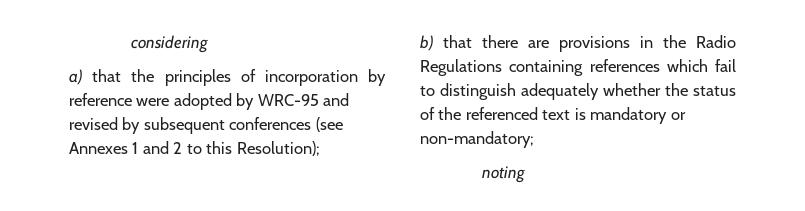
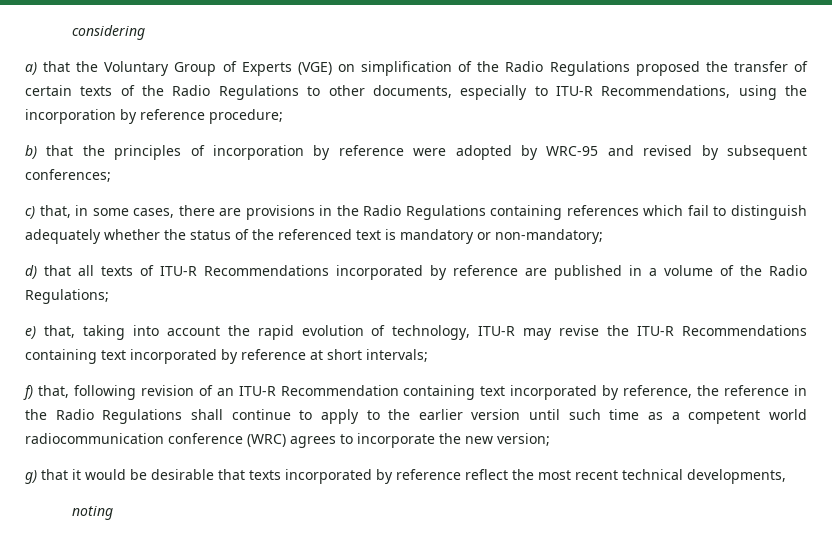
- a) that the principles of incorporation by reference were adopted by WRC-95 and revised by subsequent conferences (see Annexes 1 and 2 to this Resolution);
- b) that there are provisions in the Radio Regulations containing references which fail to distinguish adequately whether the status of the referenced text is mandatory or non-mandatory;
+ a) that the Voluntary Group of Experts (VGE) on simplification of the Radio Regulations proposed the transfer of certain texts of the Radio Regulations to other documents, especially to ITU-R Recommendations, using the incorporation by reference procedure;
+ b) that the principles of incorporation by reference were adopted by WRC-95 and revised by subsequent conferences;
+ c) that, in some cases, there are provisions in the Radio Regulations containing references which fail to distinguish adequately whether the status of the referenced text is mandatory or non-mandatory;
+ d) that all texts of ITU-R Recommendations incorporated by reference are published in a volume of the Radio Regulations;
+ e) that, taking into account the rapid evolution of technology, ITU-R may revise the ITU-R Recommendations containing text incorporated by reference at short intervals;
+ f) that, following revision of an ITU-R Recommendation containing text incorporated by reference, the reference in the Radio Regulations shall continue to apply to the earlier version until such time as a competent world radiocommunication conference (WRC) agrees to incorporate the new version;
+ g) that it would be desirable that texts incorporated by reference reflect the most recent technical developments,

